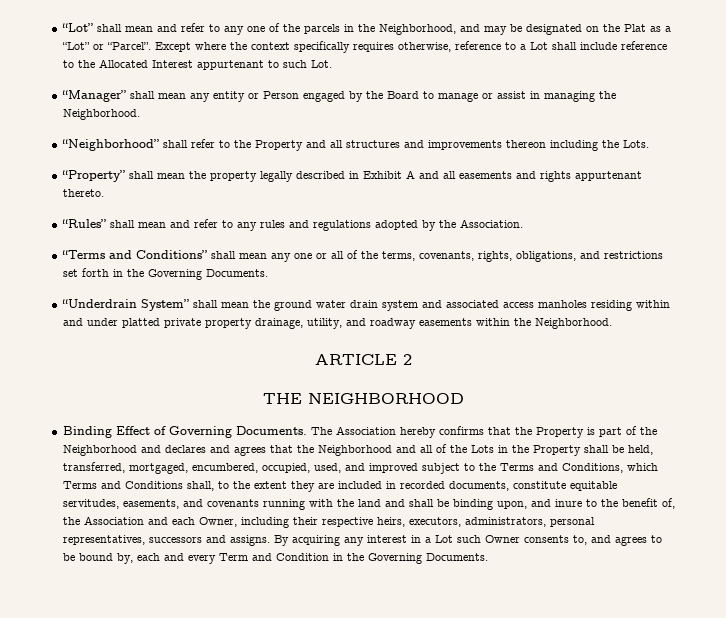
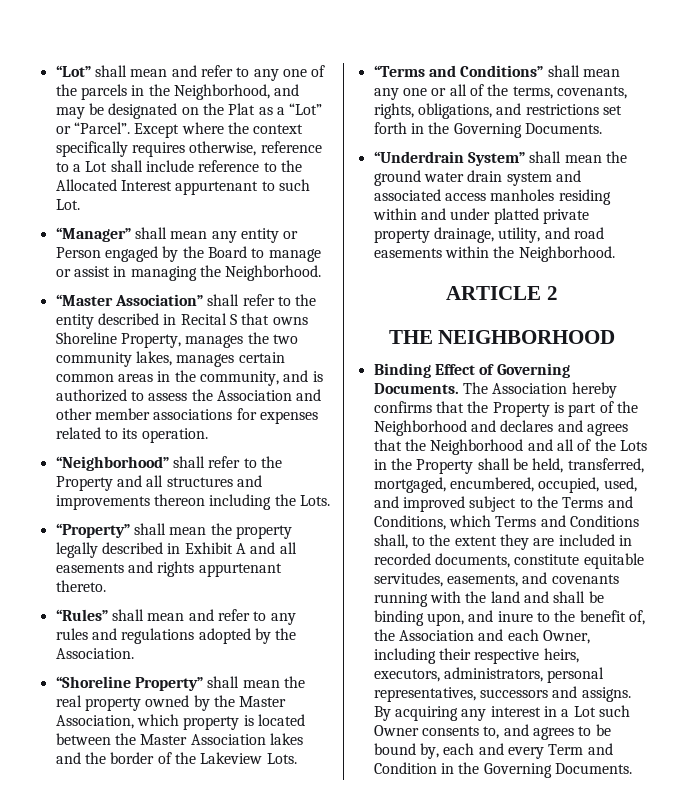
+ “Master Association” shall refer to the entity described in Recital S that owns Shoreline Property, manages the two community lakes, manages certain common areas in the community, and is authorized to assess the Association and other member associations for expenses related to its operation.
+ “Shoreline Property” shall mean the real property owned by the Master Association, which property is located between the Master Association lakes and the border of the Lakeview Lots.
- “Underdrain System” shall mean the ground water drain system and associated access manholes residing within and under platted private property drainage, utility, and roadway easements within the Neighborhood.
+ “Underdrain System” shall mean the ground water drain system and associated access manholes residing within and under platted private property drainage, utility, and road easements within the Neighborhood.

